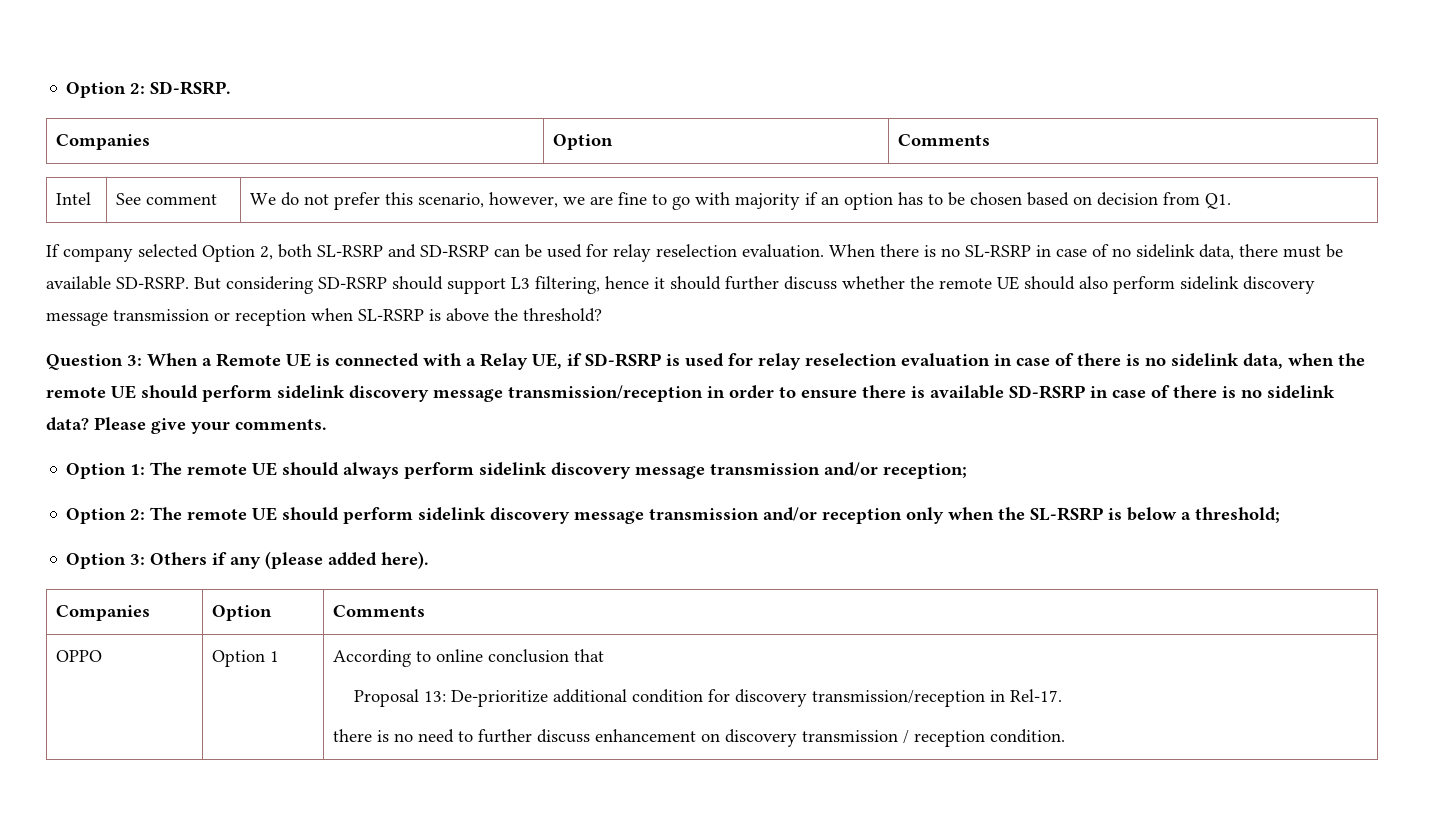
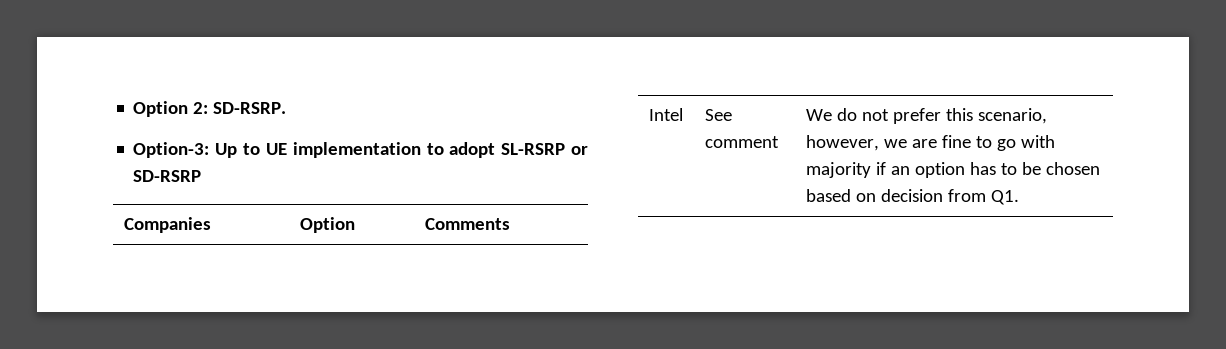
+ Option-3: Up to UE implementation to adopt SL-RSRP or SD-RSRP
- If company selected Option 2, both SL-RSRP and SD-RSRP can be used for relay reselection evaluation. When there is no SL-RSRP in case of no sidelink data, there must be available SD-RSRP. But considering SD-RSRP should support L3 filtering, hence it should further discuss whether the remote UE should also perform sidelink discovery message transmission or reception when SL-RSRP is above the threshold?
- Question 3: When a Remote UE is connected with a Relay UE, if SD-RSRP is used for relay reselection evaluation in case of there is no sidelink data, when the remote UE should perform sidelink discovery message transmission/reception in order to ensure there is available SD-RSRP in case of there is no sidelink data? Please give your comments.
- Option 1: The remote UE should always perform sidelink discovery message transmission and/or reception;
- Option 2: The remote UE should perform sidelink discovery message transmission and/or reception only when the SL-RSRP is below a threshold;
- Option 3: Others if any (please added here).
- Companies | Option | Comments
- OPPO | Option 1 | According to online conclusion that
- Proposal 13: De-prioritize additional condition for discovery transmission/reception in Rel-17.
- there is no need to further discuss enhancement on discovery transmission / reception condition.

